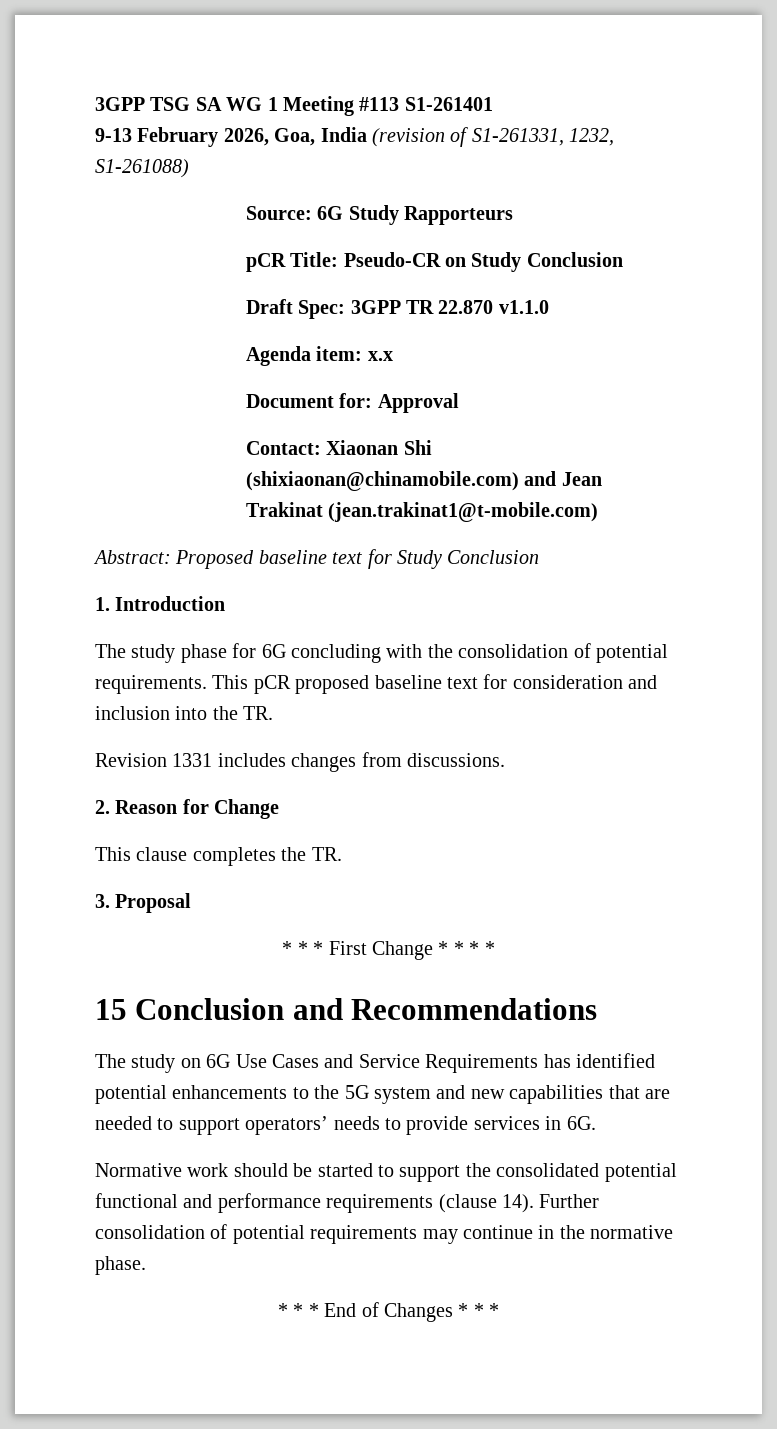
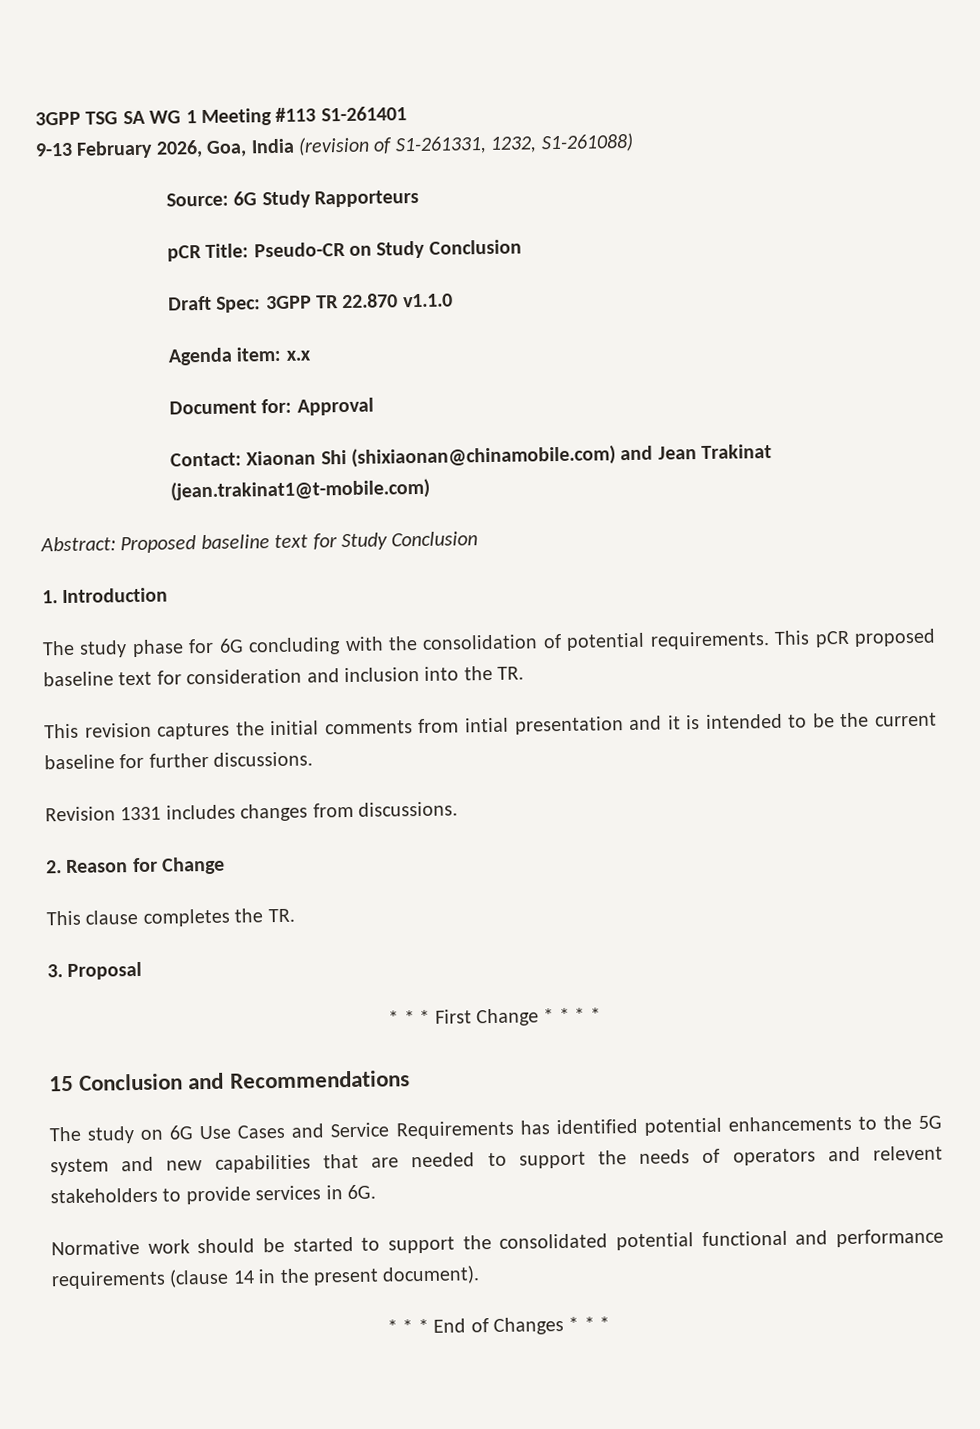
+ This revision captures the initial comments from intial presentation and it is intended to be the current baseline for further discussions.
- The study on 6G Use Cases and Service Requirements has identified potential enhancements to the 5G system and new capabilities that are needed to support operators’ needs to provide services in 6G.
+ The study on 6G Use Cases and Service Requirements has identified potential enhancements to the 5G system and new capabilities that are needed to support the needs of operators and relevent stakeholders to provide services in 6G.
- Normative work should be started to support the consolidated potential functional and performance requirements (clause 14). Further consolidation of potential requirements may continue in the normative phase.
+ Normative work should be started to support the consolidated potential functional and performance requirements (clause 14 in the present document).

